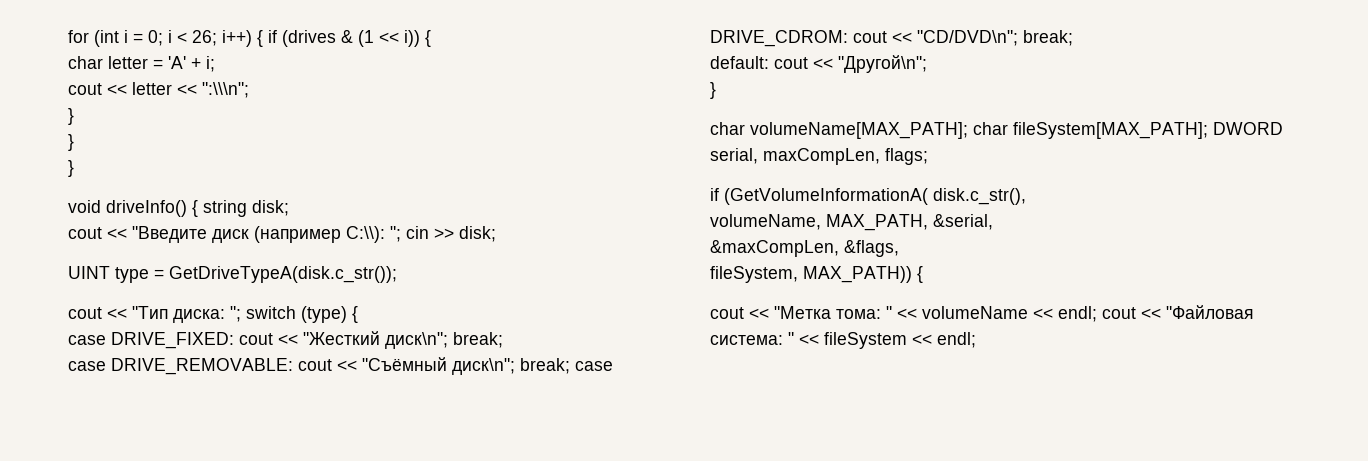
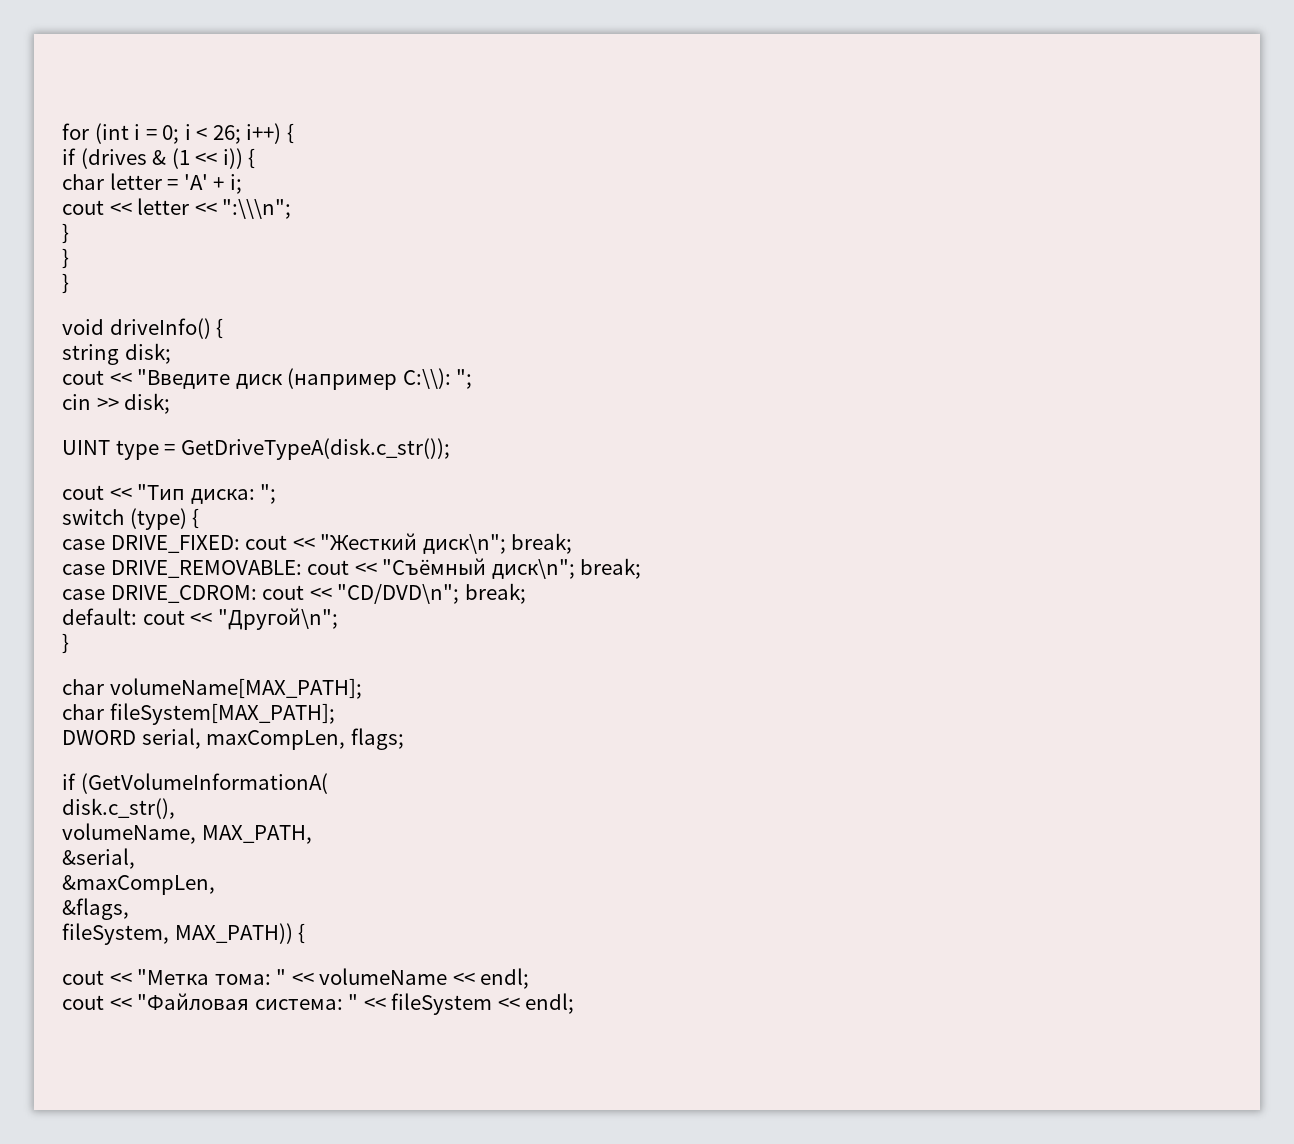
- for (int i = 0; i < 26; i++) { if (drives & (1 << i)) {
+ for (int i = 0; i < 26; i++) {
+ if (drives & (1 << i)) {
- void driveInfo() { string disk;
+ void driveInfo() {
+ string disk;
- cout << "Введите диск (например C:\\): "; cin >> disk;
+ cout << "Введите диск (например C:\\): ";
+ cin >> disk;
- cout << "Тип диска: "; switch (type) {
+ cout << "Тип диска: ";
+ switch (type) {
- case DRIVE_REMOVABLE: cout << "Съёмный диск\n"; break; case DRIVE_CDROM: cout << "CD/DVD\n"; break;
+ case DRIVE_REMOVABLE: cout << "Съёмный диск\n"; break;
+ case DRIVE_CDROM: cout << "CD/DVD\n"; break;
- char volumeName[MAX_PATH]; char fileSystem[MAX_PATH]; DWORD serial, maxCompLen, flags;
+ char volumeName[MAX_PATH];
+ char fileSystem[MAX_PATH];
+ DWORD serial, maxCompLen, flags;
- if (GetVolumeInformationA( disk.c_str(),
+ if (GetVolumeInformationA(
+ disk.c_str(),
- volumeName, MAX_PATH, &serial,
+ volumeName, MAX_PATH,
+ &serial,
- &maxCompLen, &flags,
+ &maxCompLen,
+ &flags,
- cout << "Метка тома: " << volumeName << endl; cout << "Файловая система: " << fileSystem << endl;
+ cout << "Метка тома: " << volumeName << endl;
+ cout << "Файловая система: " << fileSystem << endl;

